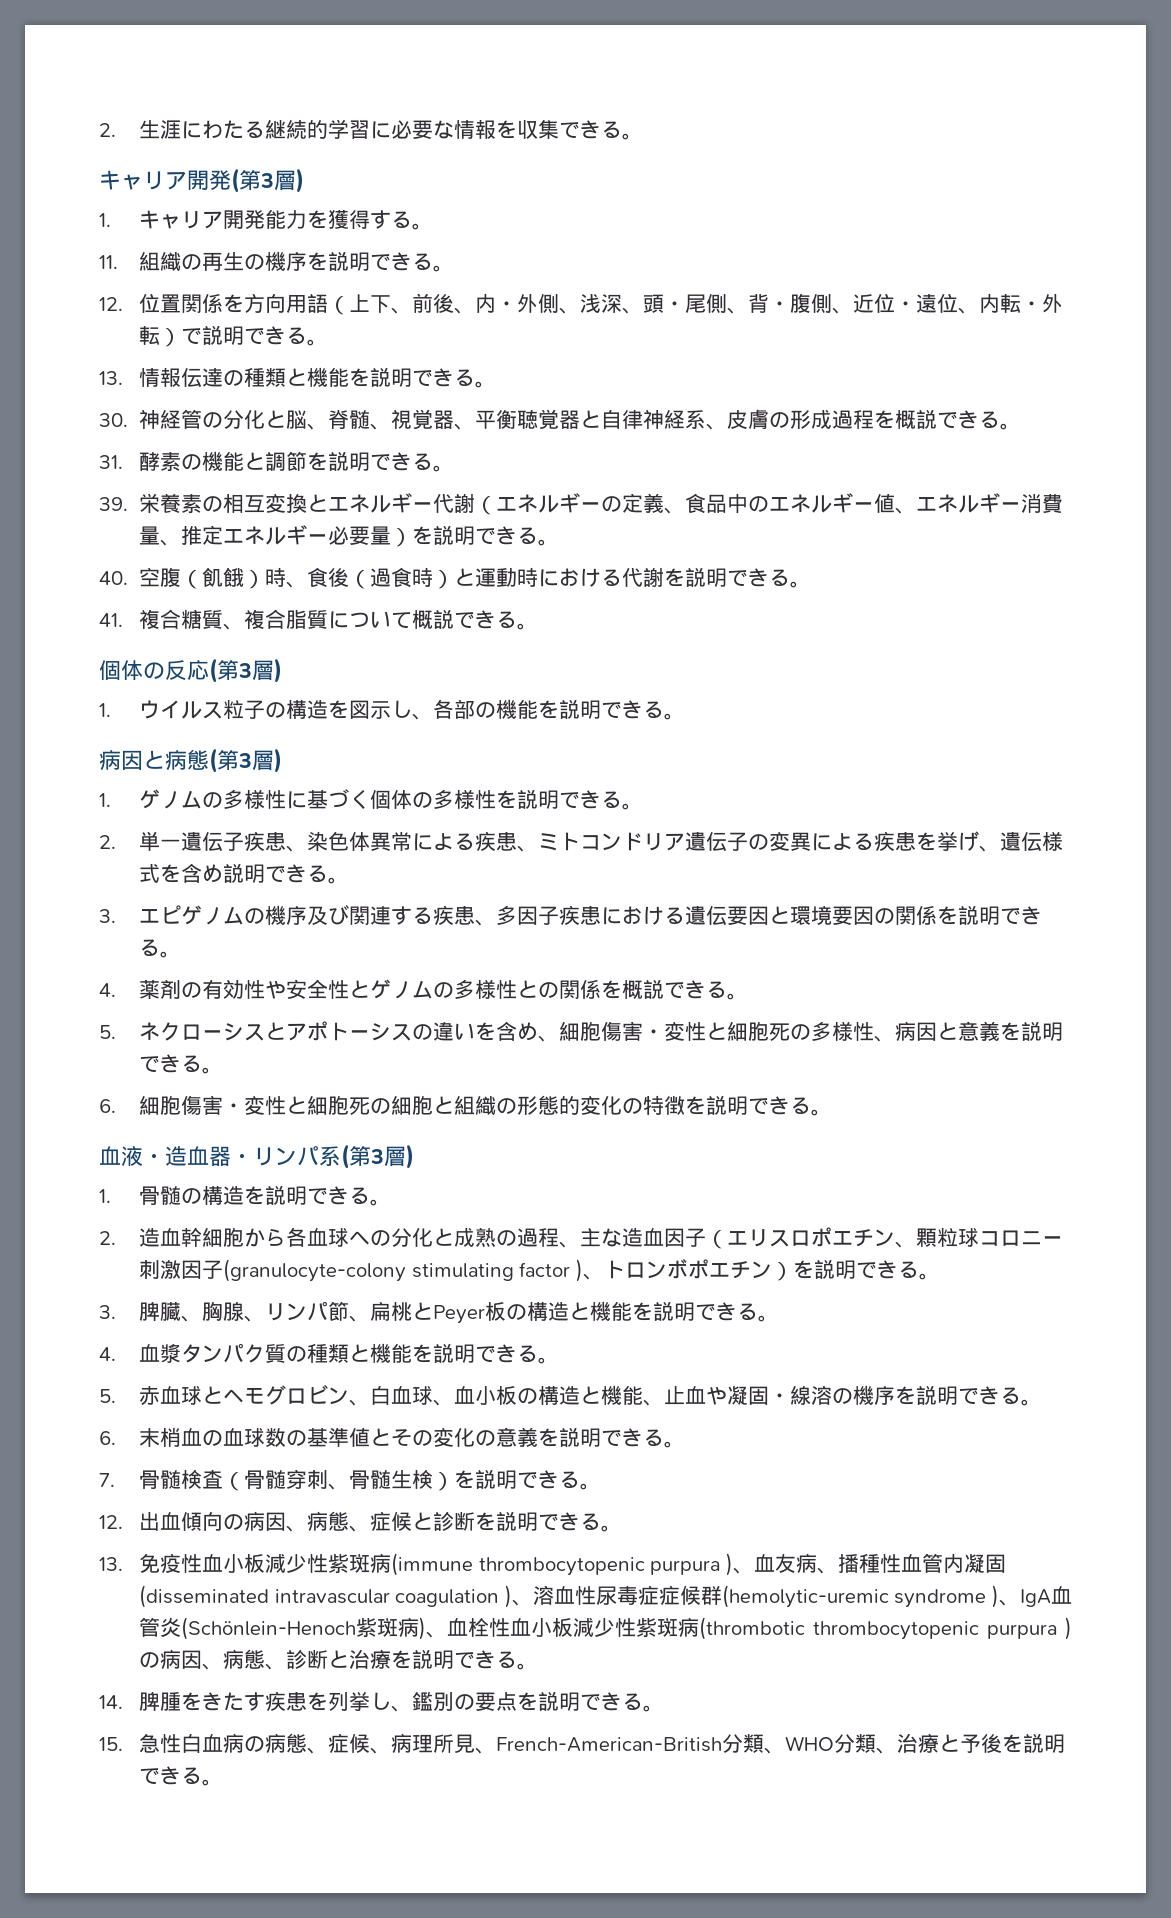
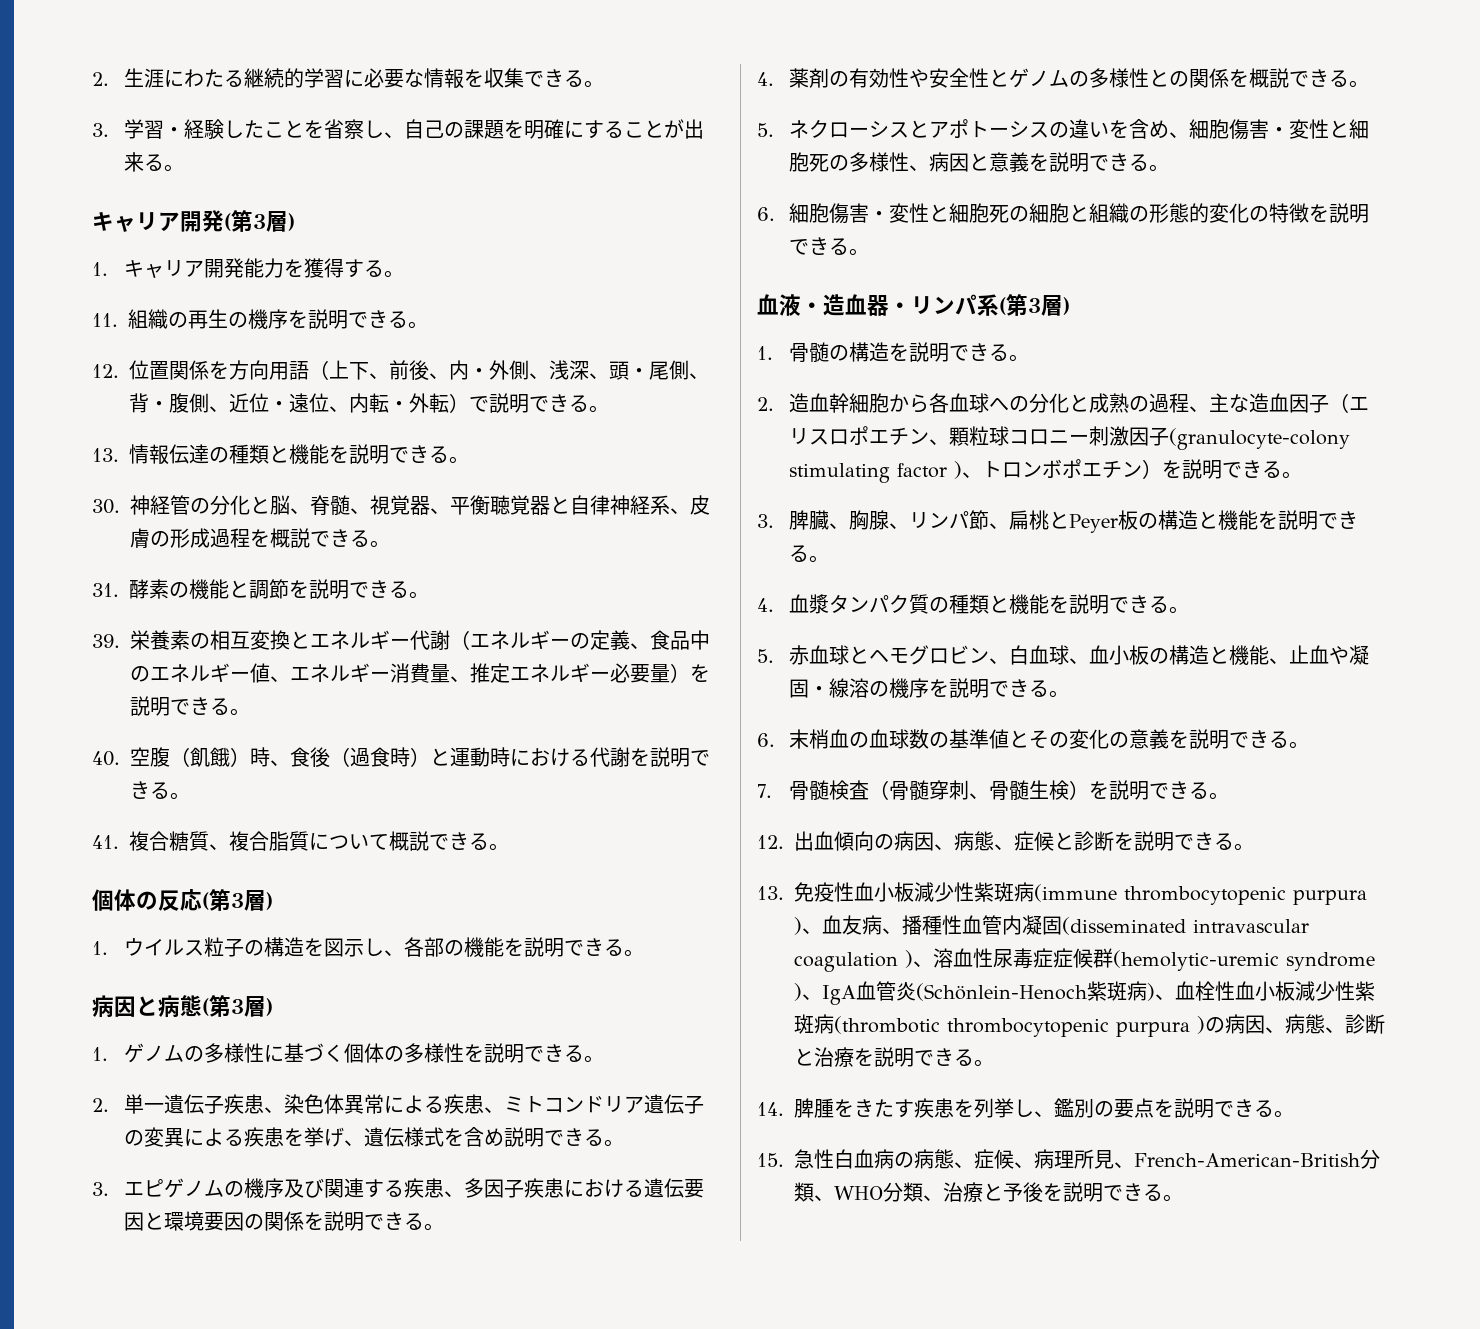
+ 3.学習・経験したことを省察し、自己の課題を明確にすることが出来る。

